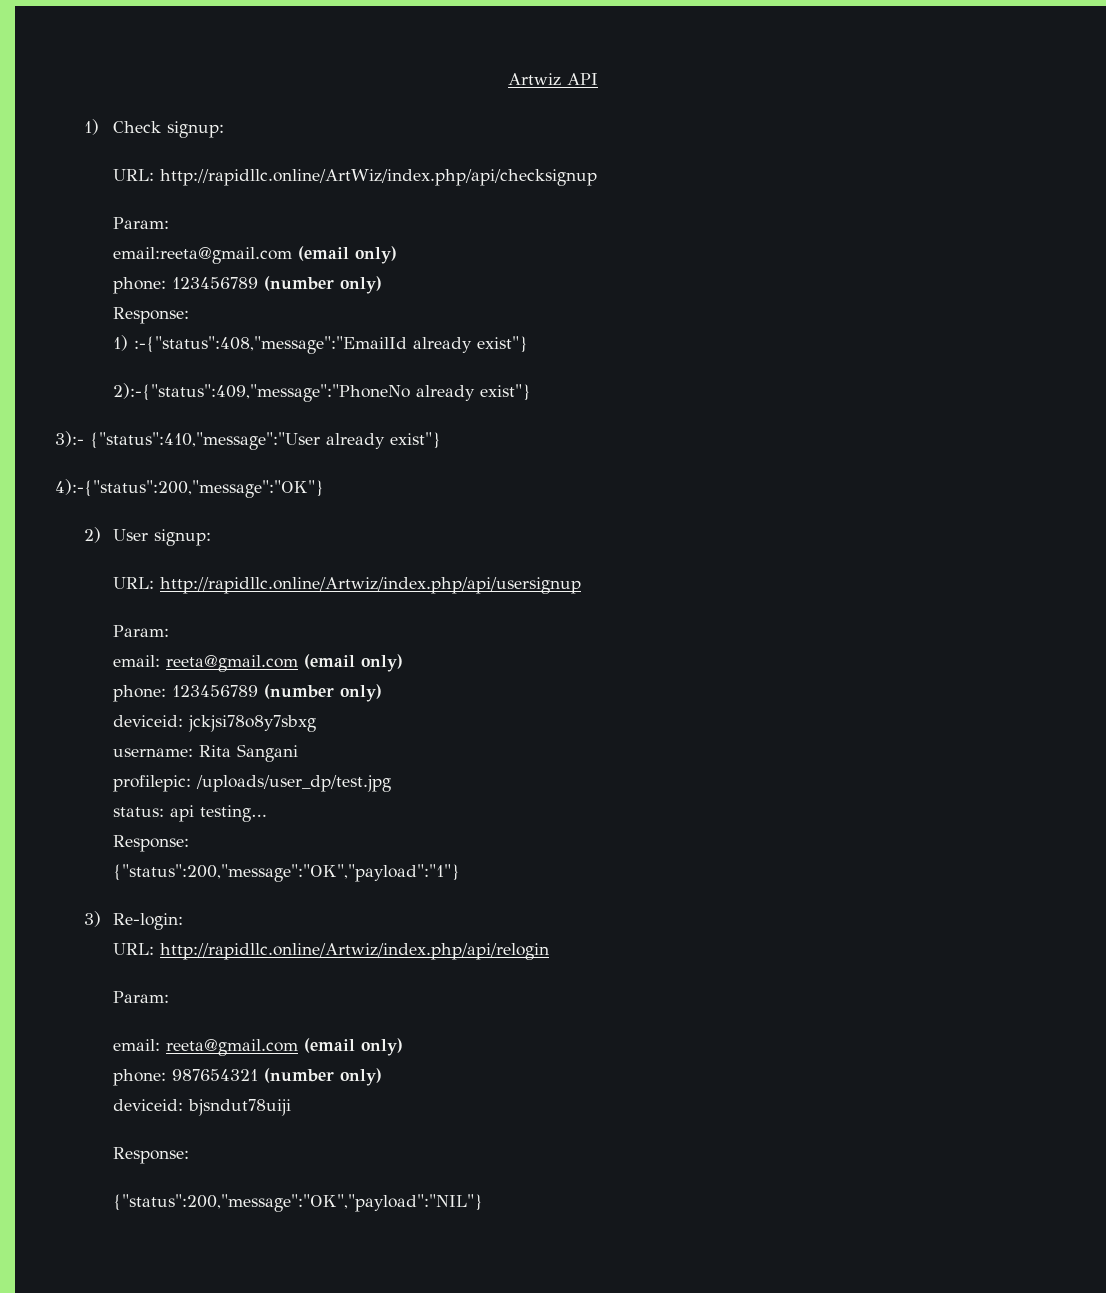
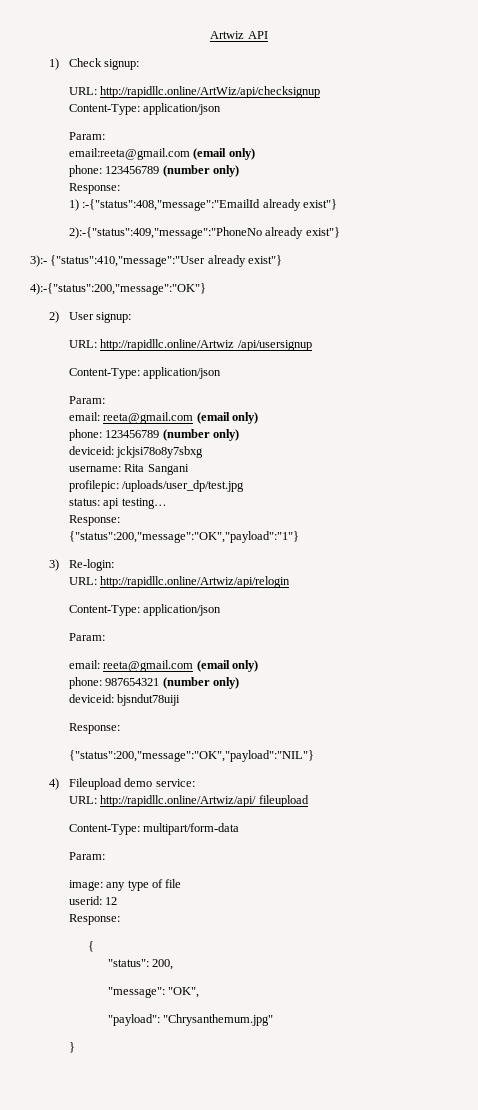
- URL: http://rapidllc.online/ArtWiz/index.php/api/checksignup
+ URL: http://rapidllc.online/ArtWiz/api/checksignup
+ Content-Type: application/json
- URL: http://rapidllc.online/Artwiz/index.php/api/usersignup
+ URL: http://rapidllc.online/Artwiz /api/usersignup
+ Content-Type: application/json
- URL: http://rapidllc.online/Artwiz/index.php/api/relogin
+ URL: http://rapidllc.online/Artwiz/api/relogin
+ Content-Type: application/json
+ 4) Fileupload demo service:
+ URL: http://rapidllc.online/Artwiz/api/ fileupload
+ Content-Type: multipart/form-data
+ Param:
+ image: any type of file
+ userid: 12
+ Response:
+ {
+ "status": 200,
+ "message": "OK",
+ "payload": "Chrysanthemum.jpg"
+ }

